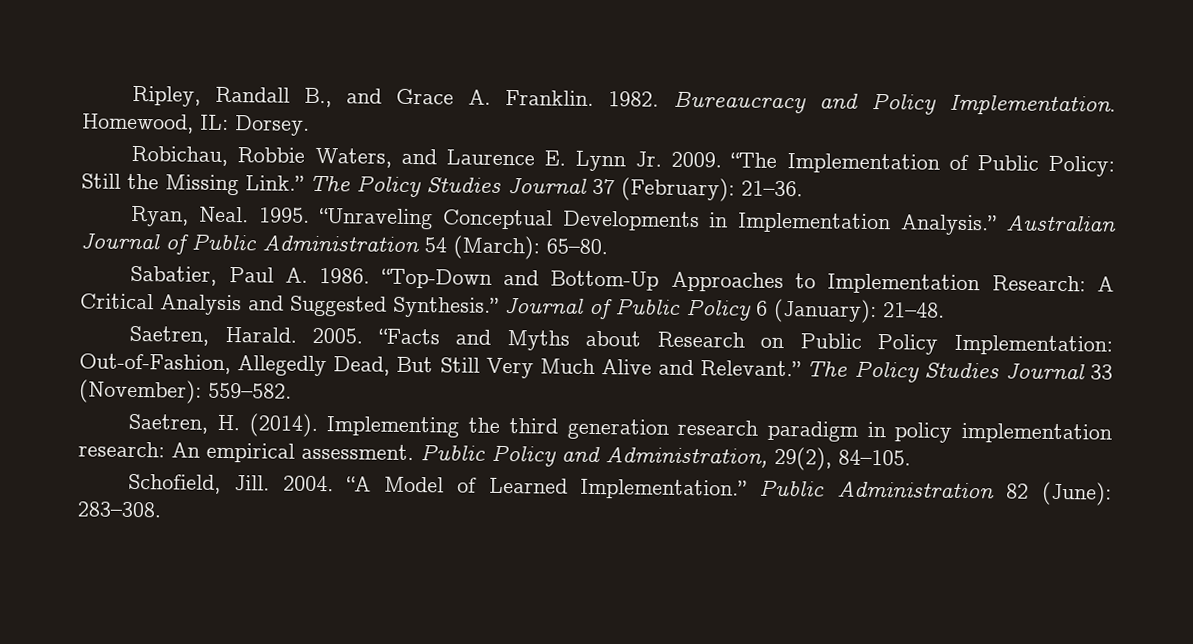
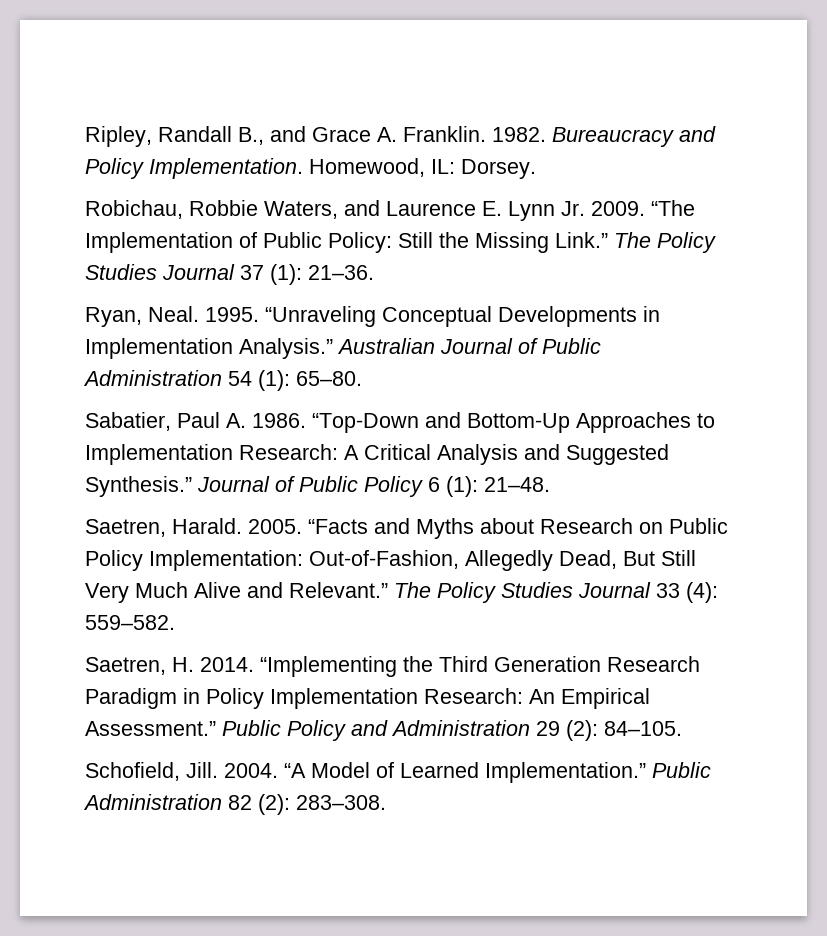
- The Policy Studies Journal 37 (February): 21–36.
+ The Policy Studies Journal 37 (1): 21–36.
- Australian Journal of Public Administration 54 (March): 65–80.
+ Australian Journal of Public Administration 54 (1): 65–80.
- Journal of Public Policy 6 (January): 21–48.
+ Journal of Public Policy 6 (1): 21–48.
- The Policy Studies Journal 33 (November): 559–582.
+ The Policy Studies Journal 33 (4): 559–582.
- Saetren, H. (2014). Implementing the third generation research paradigm in policy implementation research: An empirical assessment. Public Policy and Administration, 29(2), 84–105.
+ Saetren, H. 2014. “Implementing the Third Generation Research Paradigm in Policy Implementation Research: An Empirical Assessment.” Public Policy and Administration 29 (2): 84–105.
- Public Administration 82 (June): 283–308.
+ Public Administration 82 (2): 283–308.

